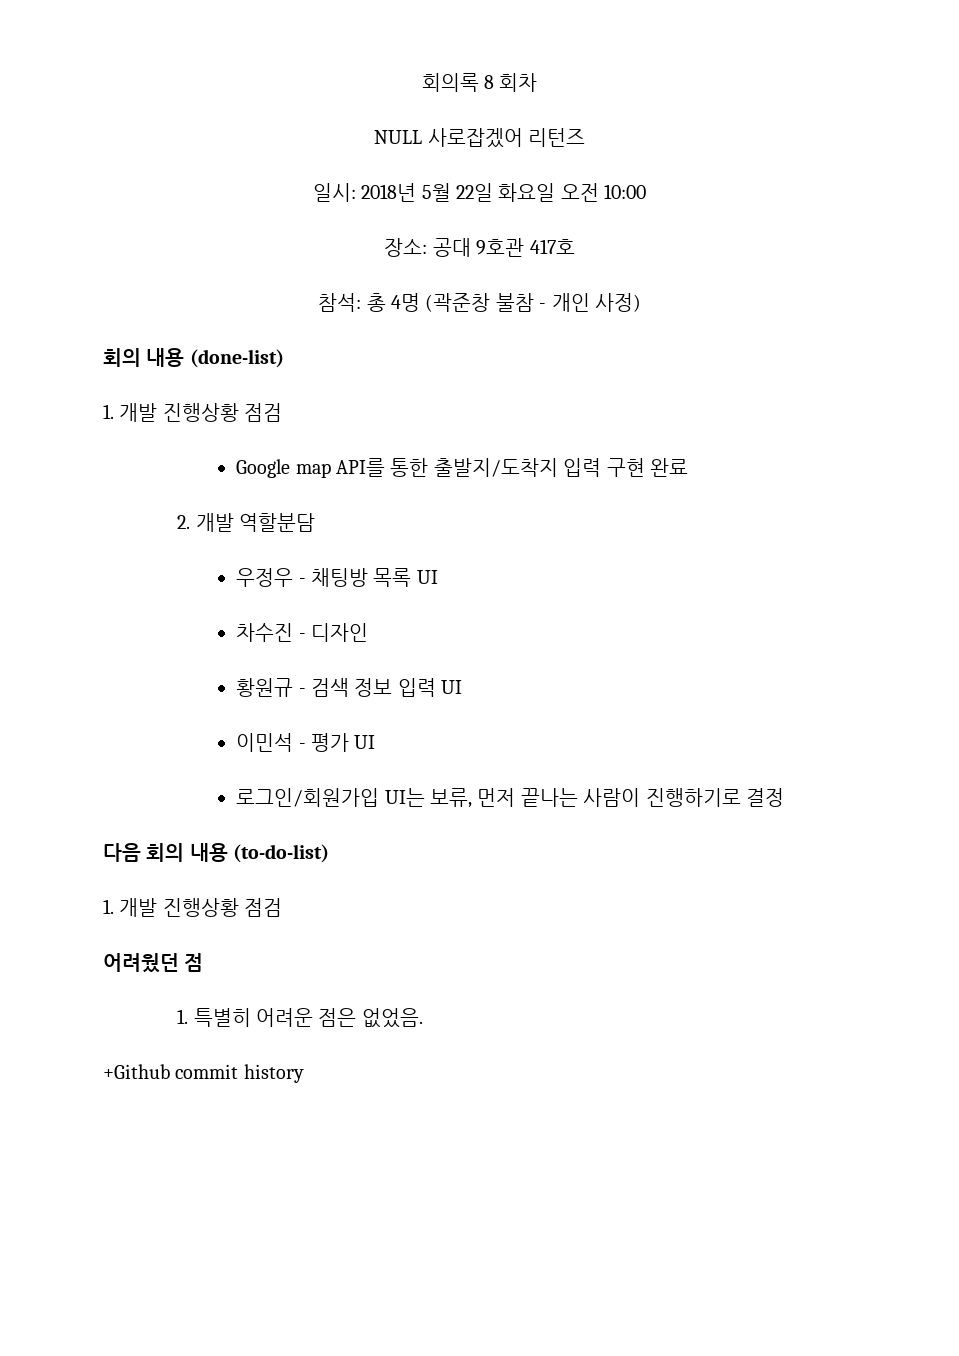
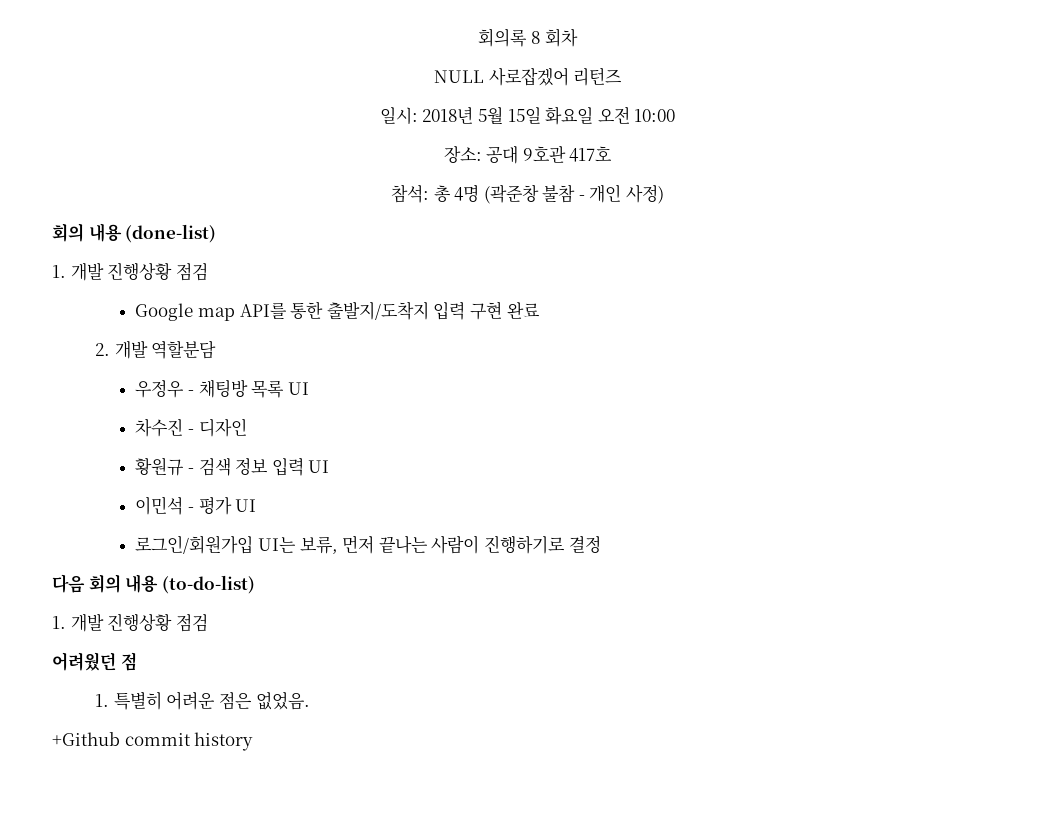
- 일시: 2018년 5월 22일 화요일 오전 10:00
+ 일시: 2018년 5월 15일 화요일 오전 10:00

